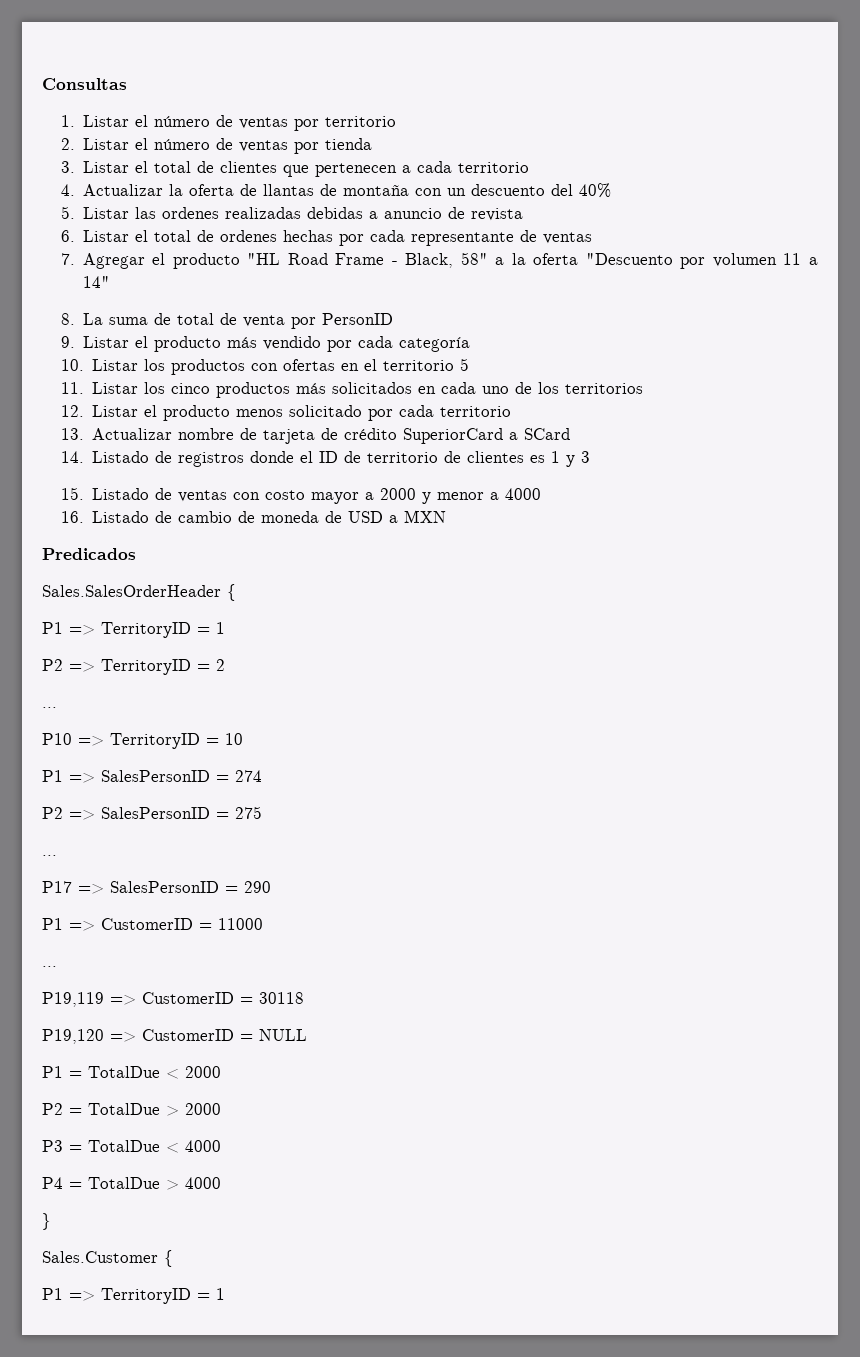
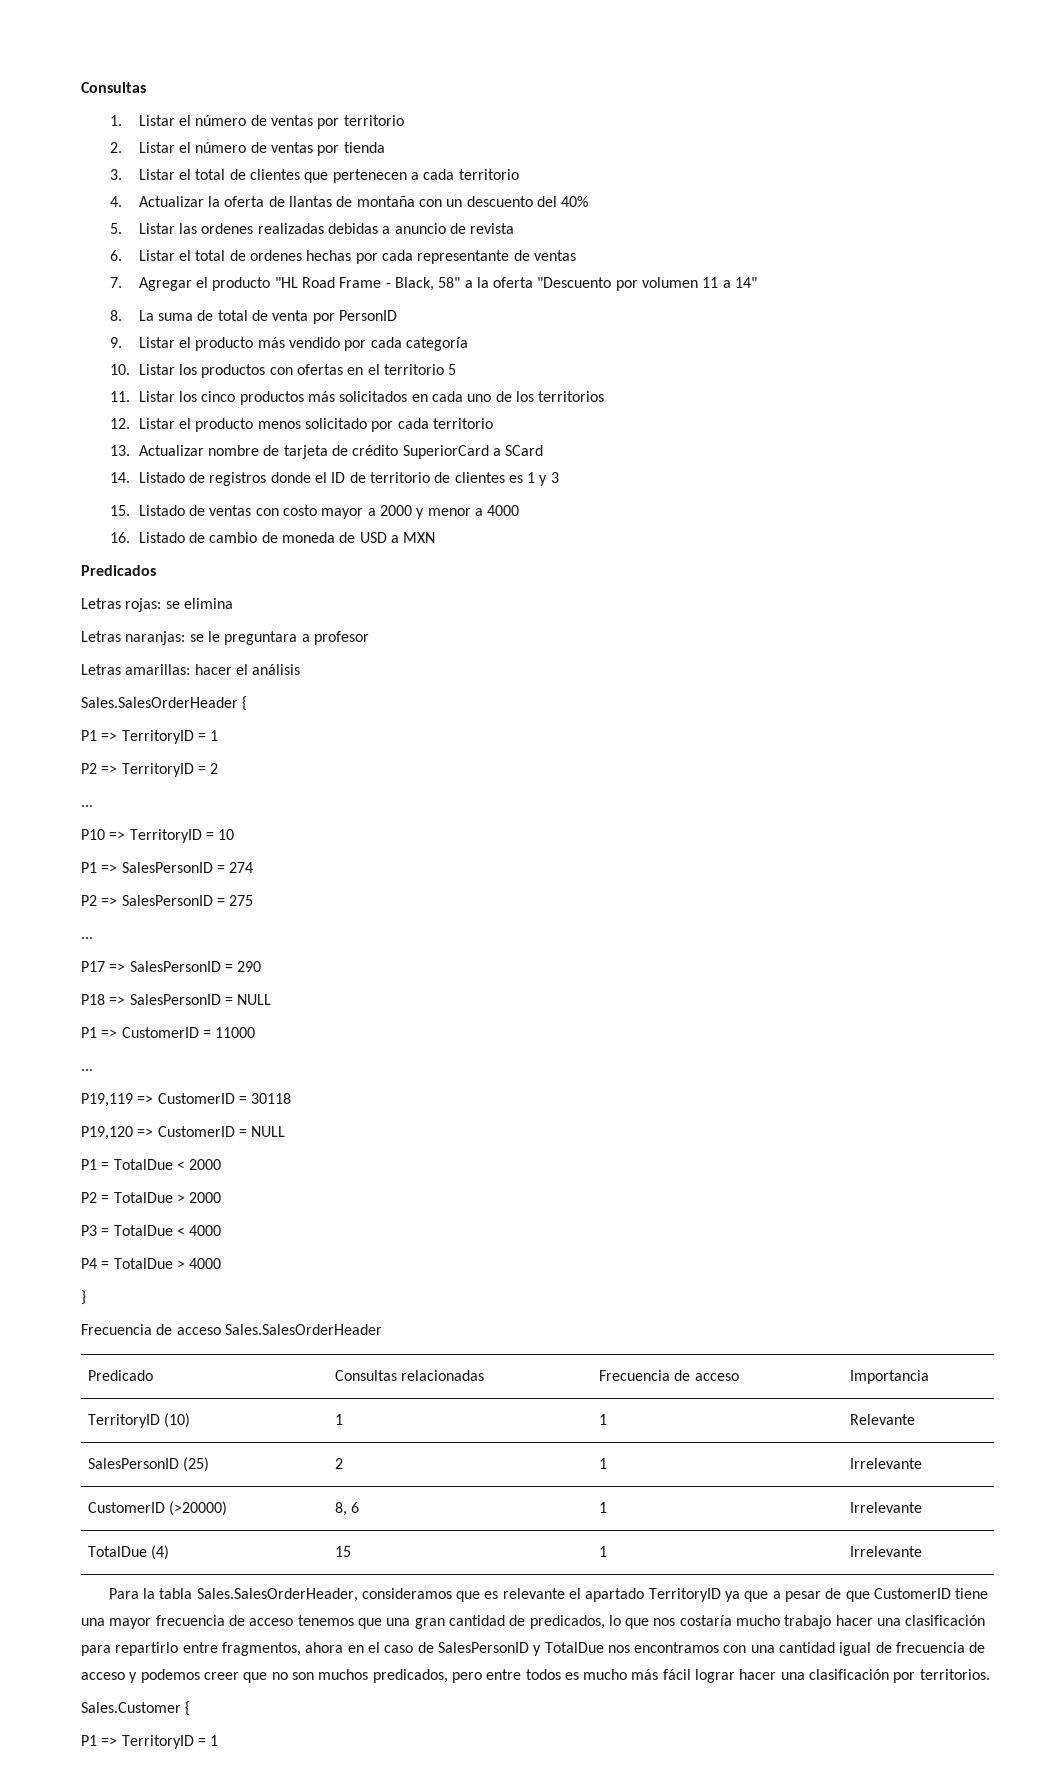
+ Letras rojas: se elimina
+ Letras naranjas: se le preguntara a profesor
+ Letras amarillas: hacer el análisis
+ P18 => SalesPersonID = NULL
+ Frecuencia de acceso Sales.SalesOrderHeader
+ Predicado | Consultas relacionadas | Frecuencia de acceso | Importancia
+ TerritoryID (10) | 1 | 1 | Relevante
+ SalesPersonID (25) | 2 | 1 | Irrelevante
+ CustomerID (>20000) | 8, 6 | 1 | Irrelevante
+ TotalDue (4) | 15 | 1 | Irrelevante
+ Para la tabla Sales.SalesOrderHeader, consideramos que es relevante el apartado TerritoryID ya que a pesar de que CustomerID tiene una mayor frecuencia de acceso tenemos que una gran cantidad de predicados, lo que nos costaría mucho trabajo hacer una clasificación para repartirlo entre fragmentos, ahora en el caso de SalesPersonID y TotalDue nos encontramos con una cantidad igual de frecuencia de acceso y podemos creer que no son muchos predicados, pero entre todos es mucho más fácil lograr hacer una clasificación por territorios.

